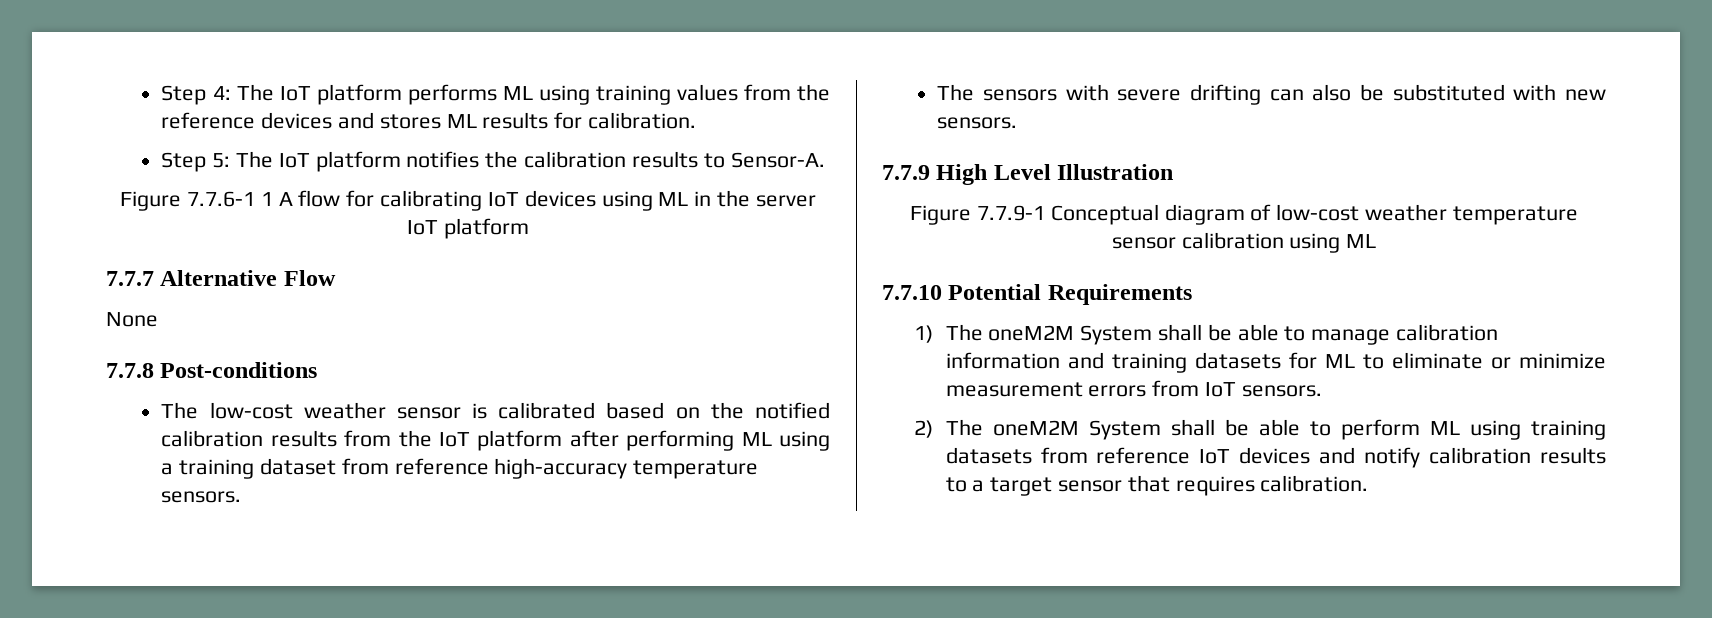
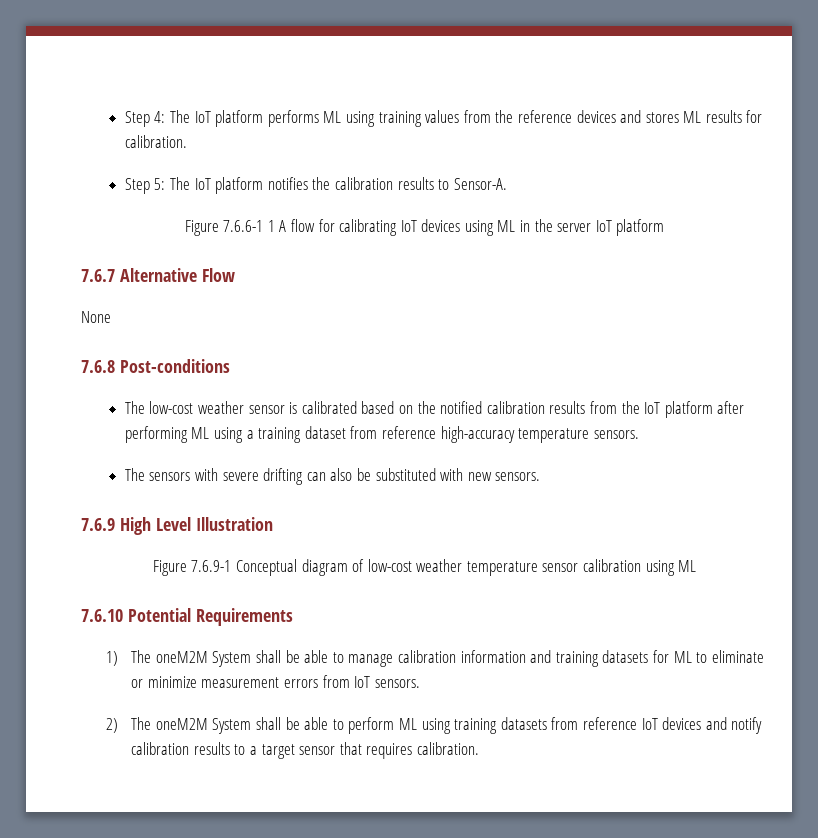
- Figure 7.7.6-1 1 A flow for calibrating IoT devices using ML in the server IoT platform
+ Figure 7.6.6-1 1 A flow for calibrating IoT devices using ML in the server IoT platform
- 7.7.7 Alternative Flow
+ 7.6.7 Alternative Flow
- 7.7.8 Post-conditions
+ 7.6.8 Post-conditions
- 7.7.9 High Level Illustration
+ 7.6.9 High Level Illustration
- Figure 7.7.9-1 Conceptual diagram of low-cost weather temperature sensor calibration using ML
+ Figure 7.6.9-1 Conceptual diagram of low-cost weather temperature sensor calibration using ML
- 7.7.10 Potential Requirements
+ 7.6.10 Potential Requirements

